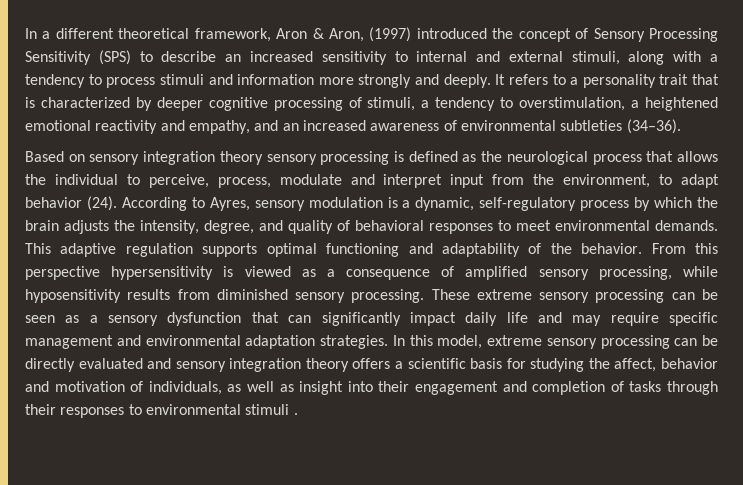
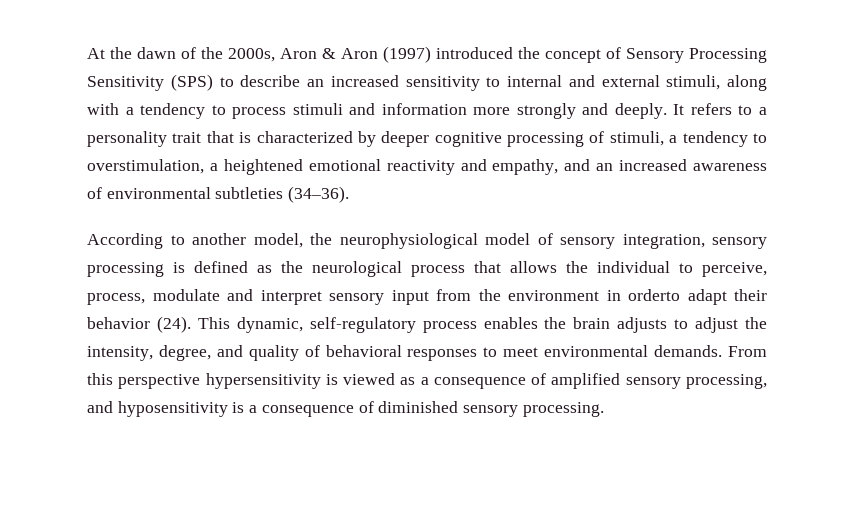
- In a different theoretical framework, Aron & Aron, (1997) introduced the concept of Sensory Processing Sensitivity (SPS) to describe an increased sensitivity to internal and external stimuli, along with a tendency to process stimuli and information more strongly and deeply.
+ At the dawn of the 2000s, Aron & Aron (1997) introduced the concept of Sensory Processing Sensitivity (SPS) to describe an increased sensitivity to internal and external stimuli, along with a tendency to process stimuli and information more strongly and deeply.
- Based on sensory integration theory sensory processing is defined as the neurological process that allows the individual to perceive, process, modulate and interpret input from the environment, to adapt behavior (24). According to Ayres, sensory modulation is a dynamic, self-regulatory process by which the brain adjusts the intensity, degree, and quality of behavioral responses to meet environmental demands.
+ According to another model, the neurophysiological model of sensory integration, sensory processing is defined as the neurological process that allows the individual to perceive, process, modulate and interpret sensory input from the environment in orderto adapt their behavior (24). This dynamic, self-regulatory process enables the brain adjusts to adjust the intensity, degree, and quality of behavioral responses to meet environmental demands.
- This adaptive regulation supports optimal functioning and adaptability of the behavior.
- From this perspective hypersensitivity is viewed as a consequence of amplified sensory processing, while hyposensitivity results from diminished sensory processing. These extreme sensory processing can be seen as a sensory dysfunction that can significantly impact daily life and may require specific management and environmental adaptation strategies. In this model, extreme sensory processing can be directly evaluated and sensory integration theory offers a scientific basis for studying the affect, behavior and motivation of individuals, as well as insight into their engagement and completion of tasks through their responses to environmental stimuli .
+ From this perspective hypersensitivity is viewed as a consequence of amplified sensory processing, and hyposensitivity is a consequence of diminished sensory processing.

